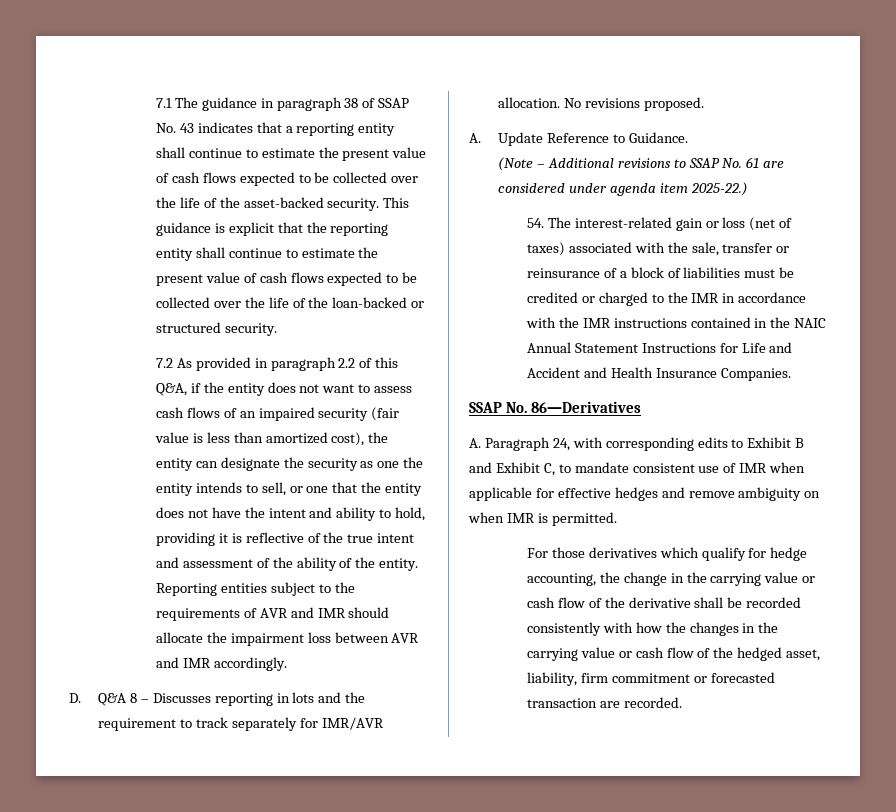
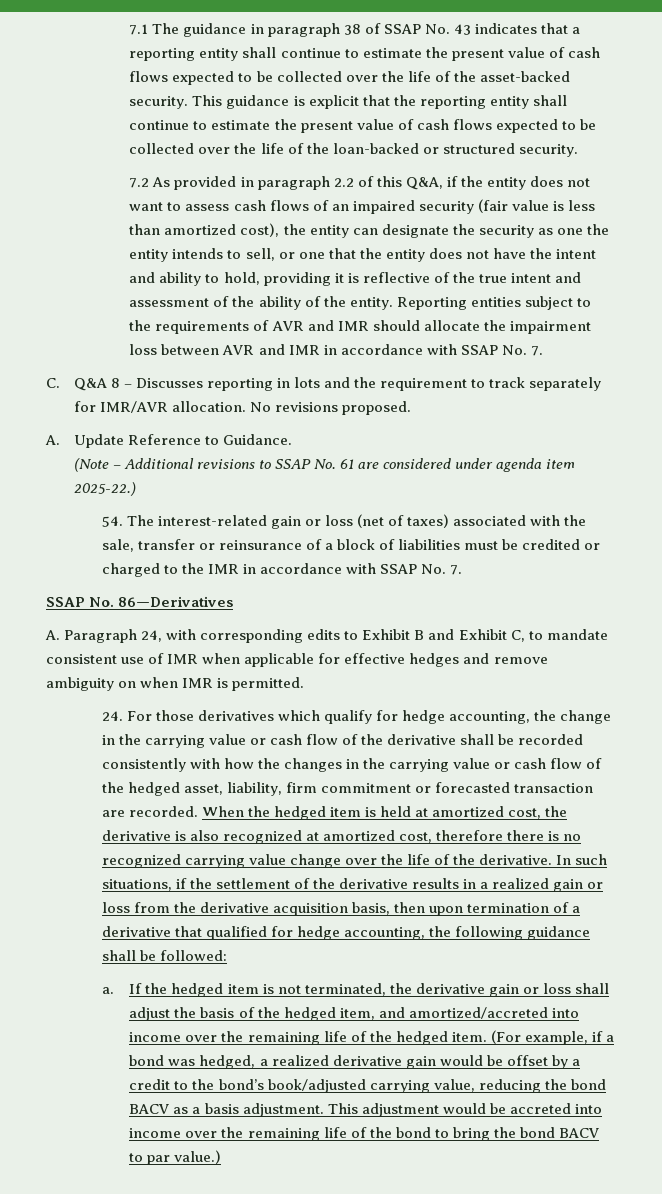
- Reporting entities subject to the requirements of AVR and IMR should allocate the impairment loss between AVR and IMR accordingly.
- D. Q&A 8 – Discusses reporting in lots and the requirement to track separately for IMR/AVR allocation.
+ Reporting entities subject to the requirements of AVR and IMR should allocate the impairment loss between AVR and IMR in accordance with SSAP No. 7.
+ C. Q&A 8 – Discusses reporting in lots and the requirement to track separately for IMR/AVR allocation.
- 54. The interest-related gain or loss (net of taxes) associated with the sale, transfer or reinsurance of a block of liabilities must be credited or charged to the IMR in accordance with the IMR instructions contained in the NAIC Annual Statement Instructions for Life and Accident and Health Insurance Companies.
+ 54. The interest-related gain or loss (net of taxes) associated with the sale, transfer or reinsurance of a block of liabilities must be credited or charged to the IMR in accordance with SSAP No. 7.
- For those derivatives which qualify for hedge accounting, the change in the carrying value or cash flow of the derivative shall be recorded consistently with how the changes in the carrying value or cash flow of the hedged asset, liability, firm commitment or forecasted transaction are recorded.
+ 24. For those derivatives which qualify for hedge accounting, the change in the carrying value or cash flow of the derivative shall be recorded consistently with how the changes in the carrying value or cash flow of the hedged asset, liability, firm commitment or forecasted transaction are recorded.
+ When the hedged item is held at amortized cost, the derivative is also recognized at amortized cost, therefore there is no recognized carrying value change over the life of the derivative. In such situations, if the settlement of the derivative results in a realized gain or loss from the derivative acquisition basis, then upon termination of a derivative that qualified for hedge accounting, the following guidance shall be followed:
+ a. If the hedged item is not terminated, the derivative gain or loss shall adjust the basis of the hedged item, and amortized/accreted into income over the remaining life of the hedged item. (For example, if a bond was hedged, a realized derivative gain would be offset by a credit to the bond’s book/adjusted carrying value, reducing the bond BACV as a basis adjustment. This adjustment would be accreted into income over the remaining life of the bond to bring the bond BACV to par value.)

